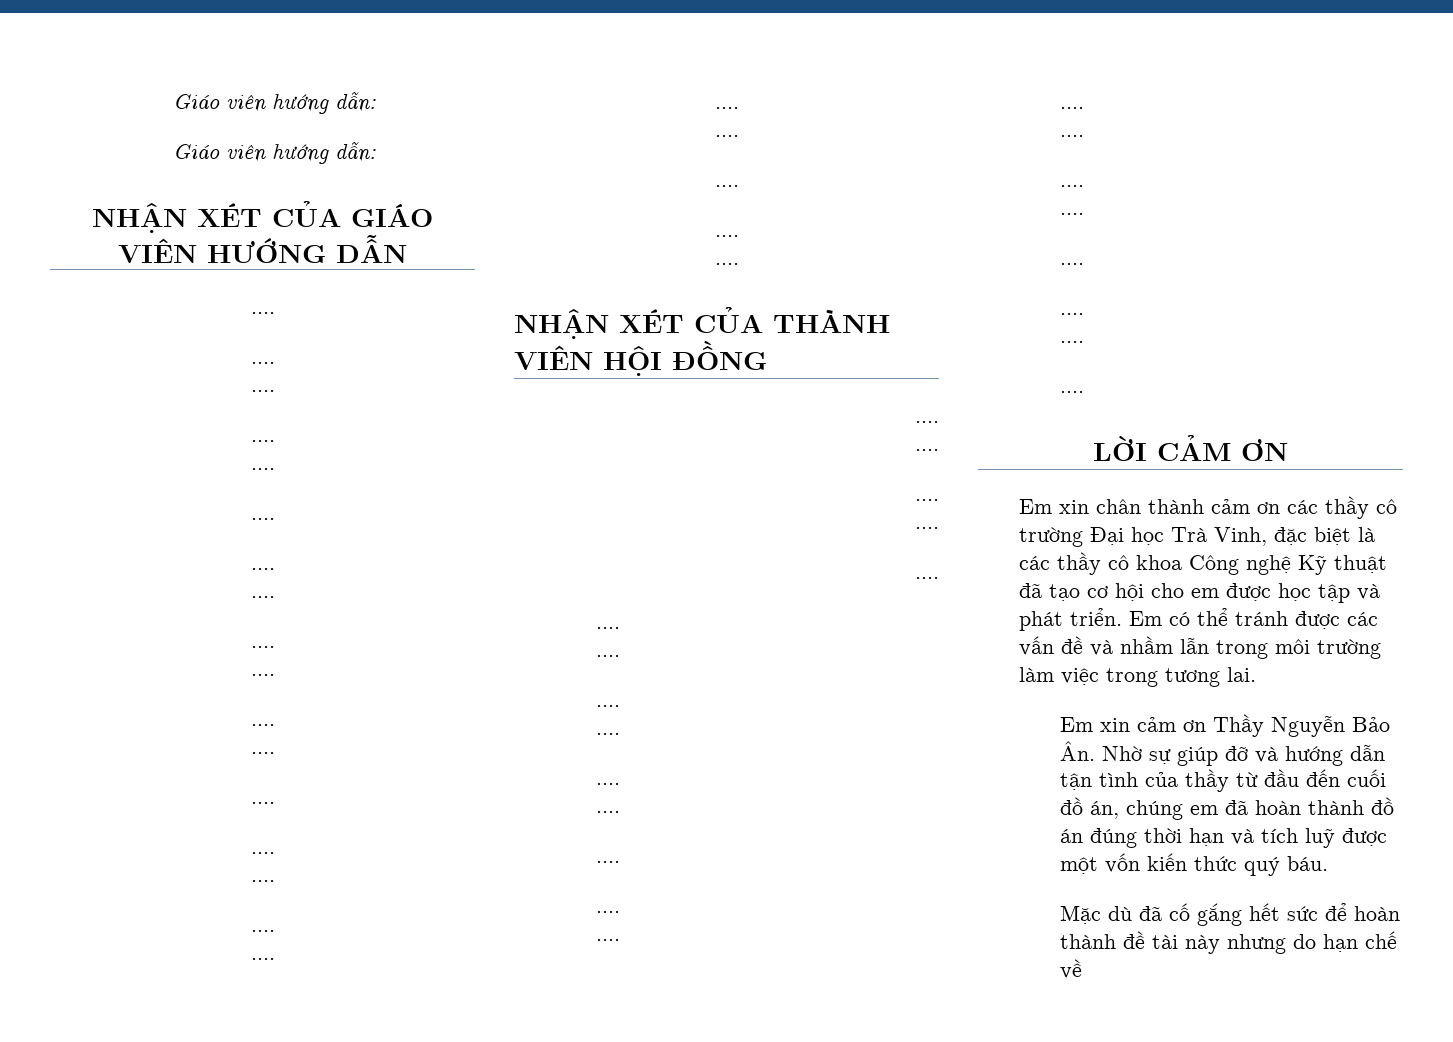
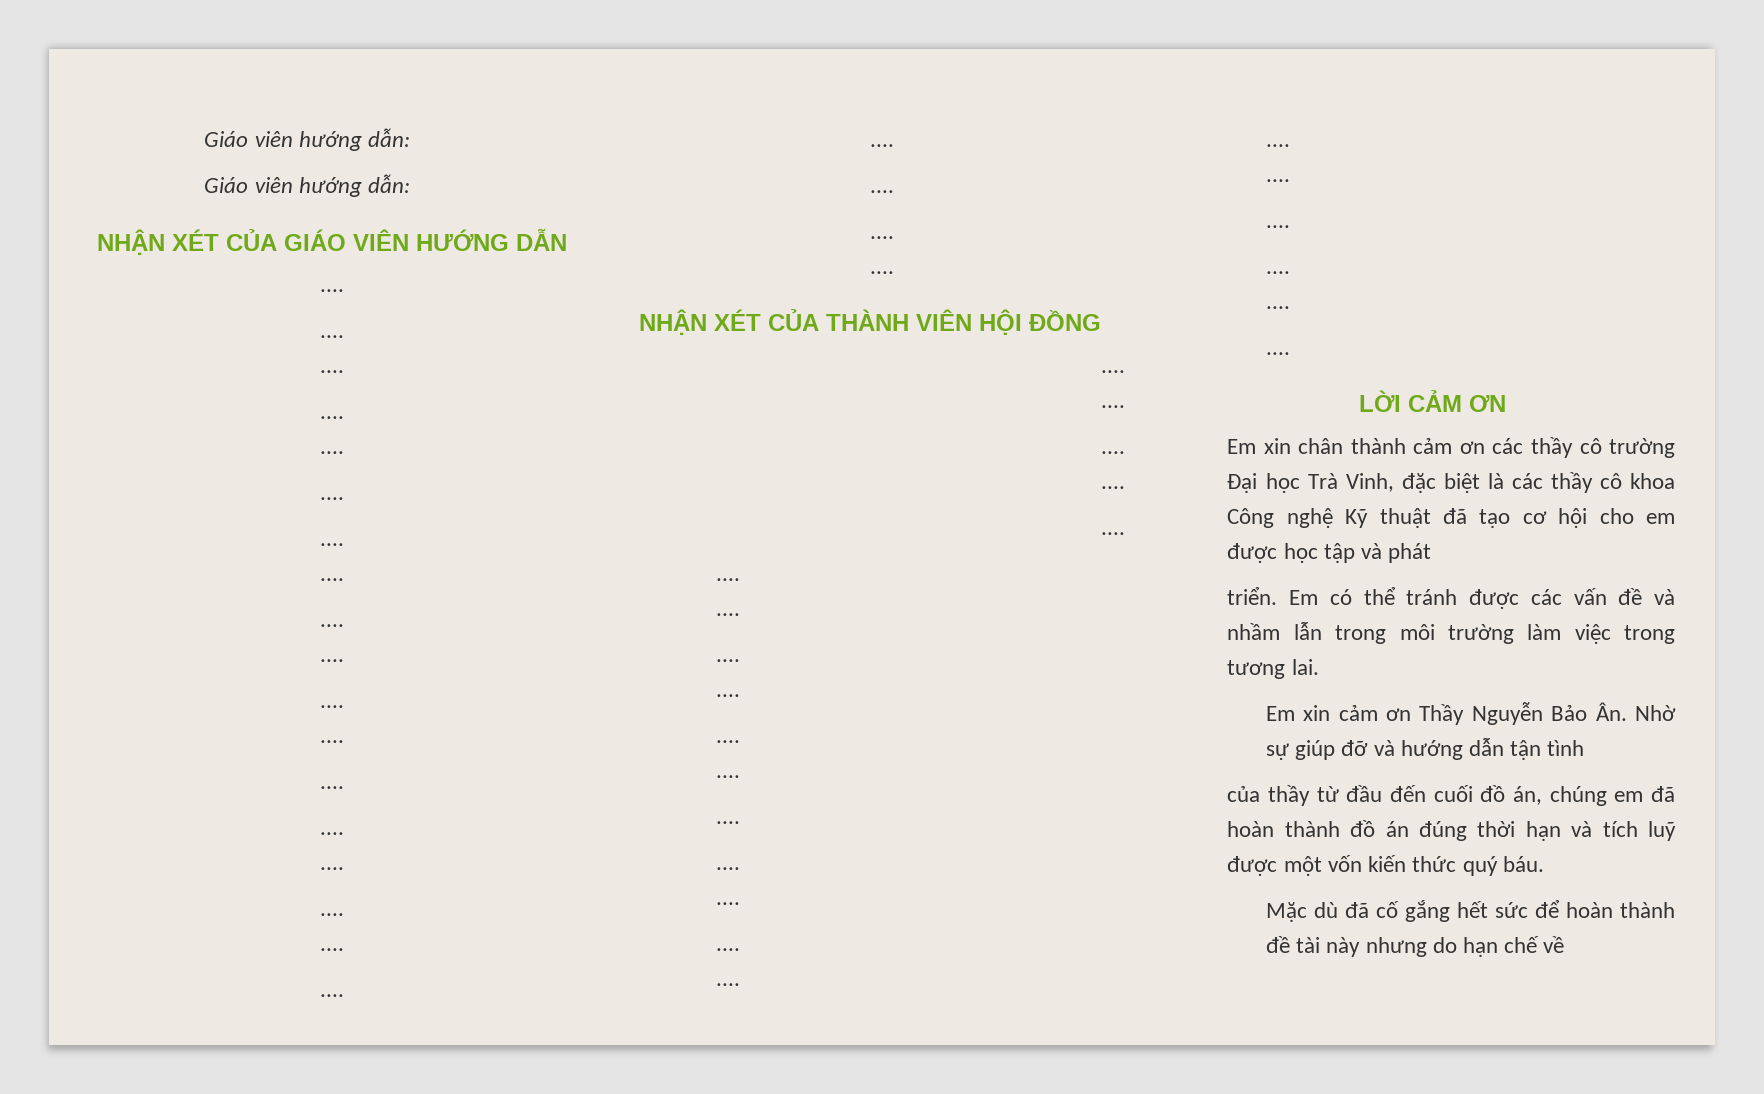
- Em xin chân thành cảm ơn các thầy cô trường Đại học Trà Vinh, đặc biệt là các thầy cô khoa Công nghệ Kỹ thuật đã tạo cơ hội cho em được học tập và phát triển.
+ Em xin chân thành cảm ơn các thầy cô trường Đại học Trà Vinh, đặc biệt là các thầy cô khoa Công nghệ Kỹ thuật đã tạo cơ hội cho em được học tập và phát
+ triển.
- Em xin cảm ơn Thầy Nguyễn Bảo Ân. Nhờ sự giúp đỡ và hướng dẫn tận tình của thầy từ đầu đến cuối đồ án, chúng em đã hoàn thành đồ án đúng thời hạn và tích luỹ được một vốn kiến thức quý báu.
+ Em xin cảm ơn Thầy Nguyễn Bảo Ân. Nhờ sự giúp đỡ và hướng dẫn tận tình
+ của thầy từ đầu đến cuối đồ án, chúng em đã hoàn thành đồ án đúng thời hạn và tích luỹ được một vốn kiến thức quý báu.

